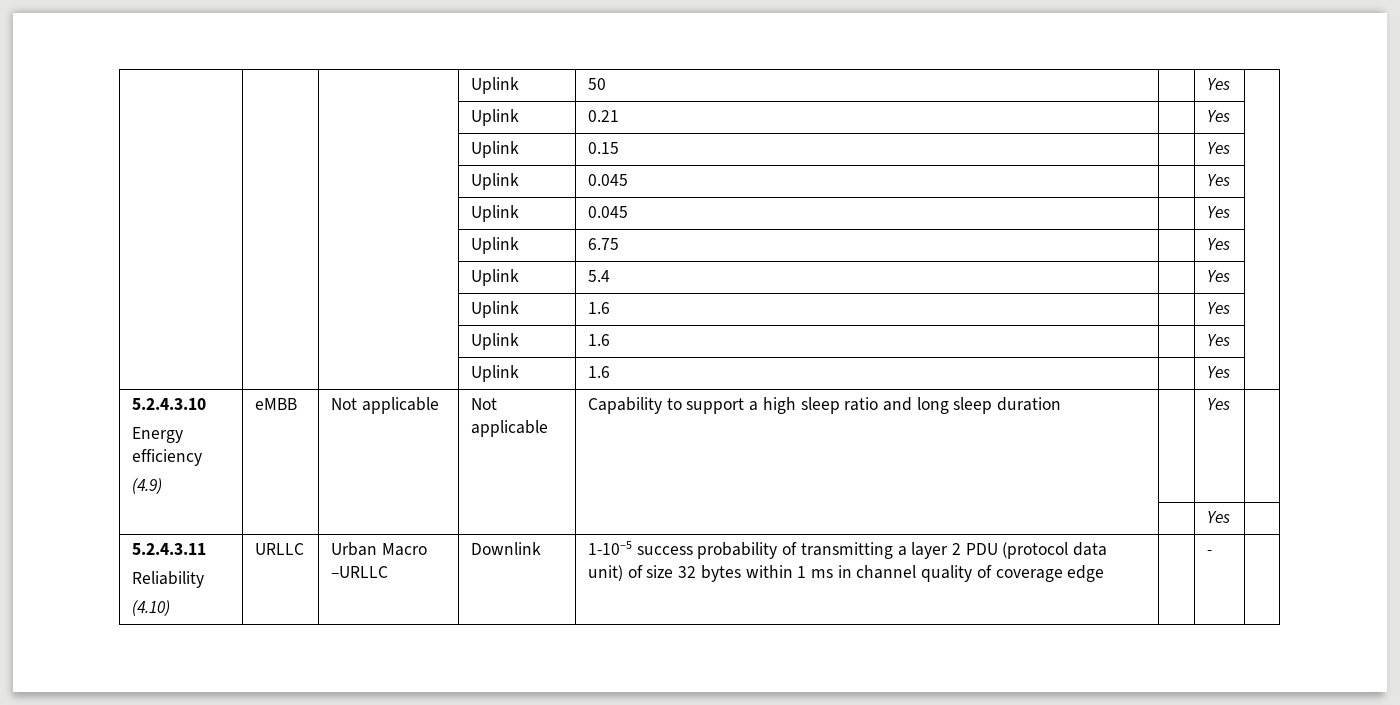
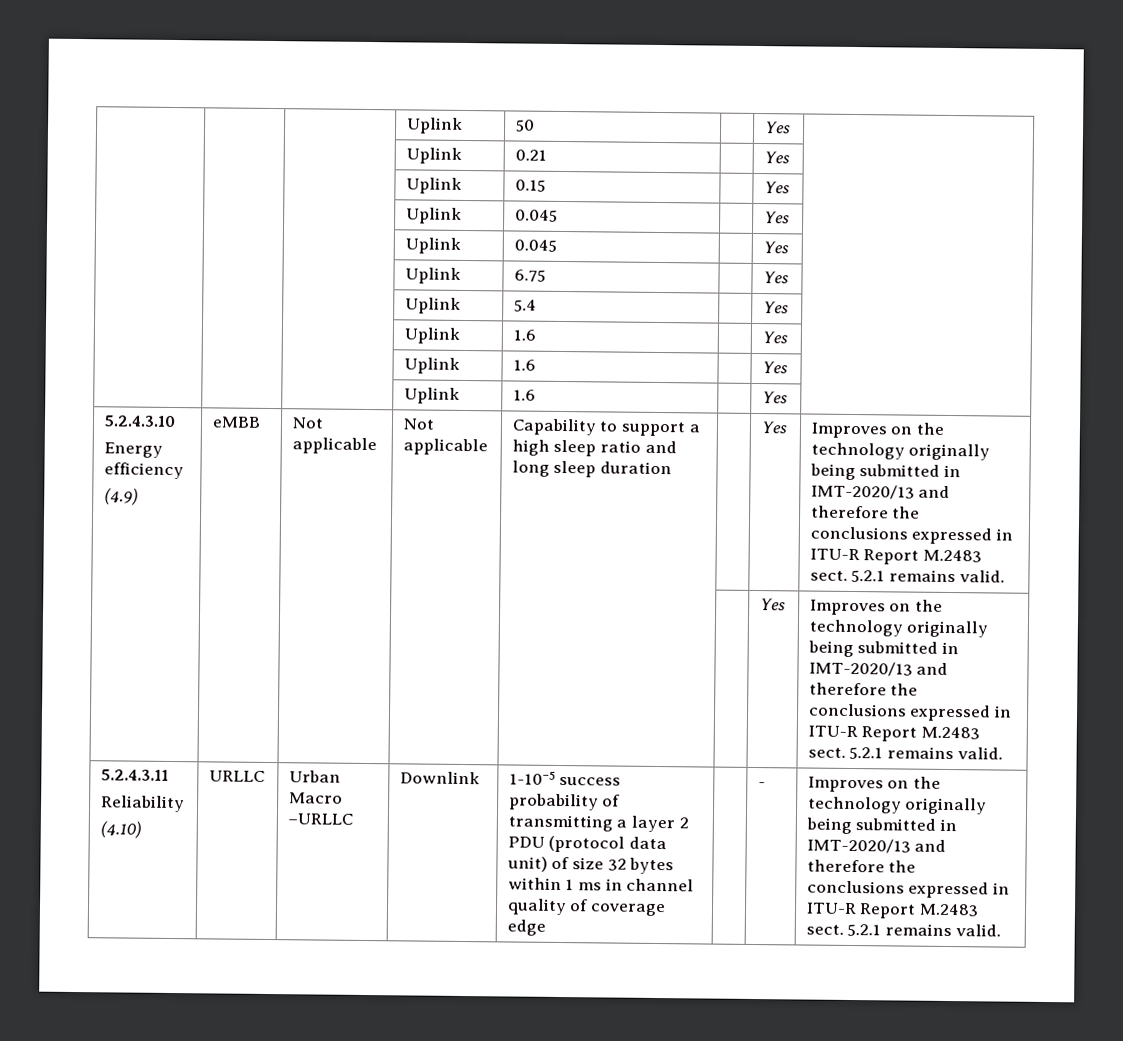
- Capability to support a high sleep ratio and long sleep duration | | Yes |
- | | | | | | Yes |
+ Capability to support a high sleep ratio and long sleep duration | | Yes | Improves on the technology originally being submitted in IMT-2020/13 and therefore the conclusions expressed in ITU-R Report M.2483 sect. 5.2.1 remains valid.
+ | | | | | | Yes | Improves on the technology originally being submitted in IMT-2020/13 and therefore the conclusions expressed in ITU-R Report M.2483 sect. 5.2.1 remains valid.
- -
+ - | Improves on the technology originally being submitted in IMT-2020/13 and therefore the conclusions expressed in ITU-R Report M.2483 sect. 5.2.1 remains valid.

